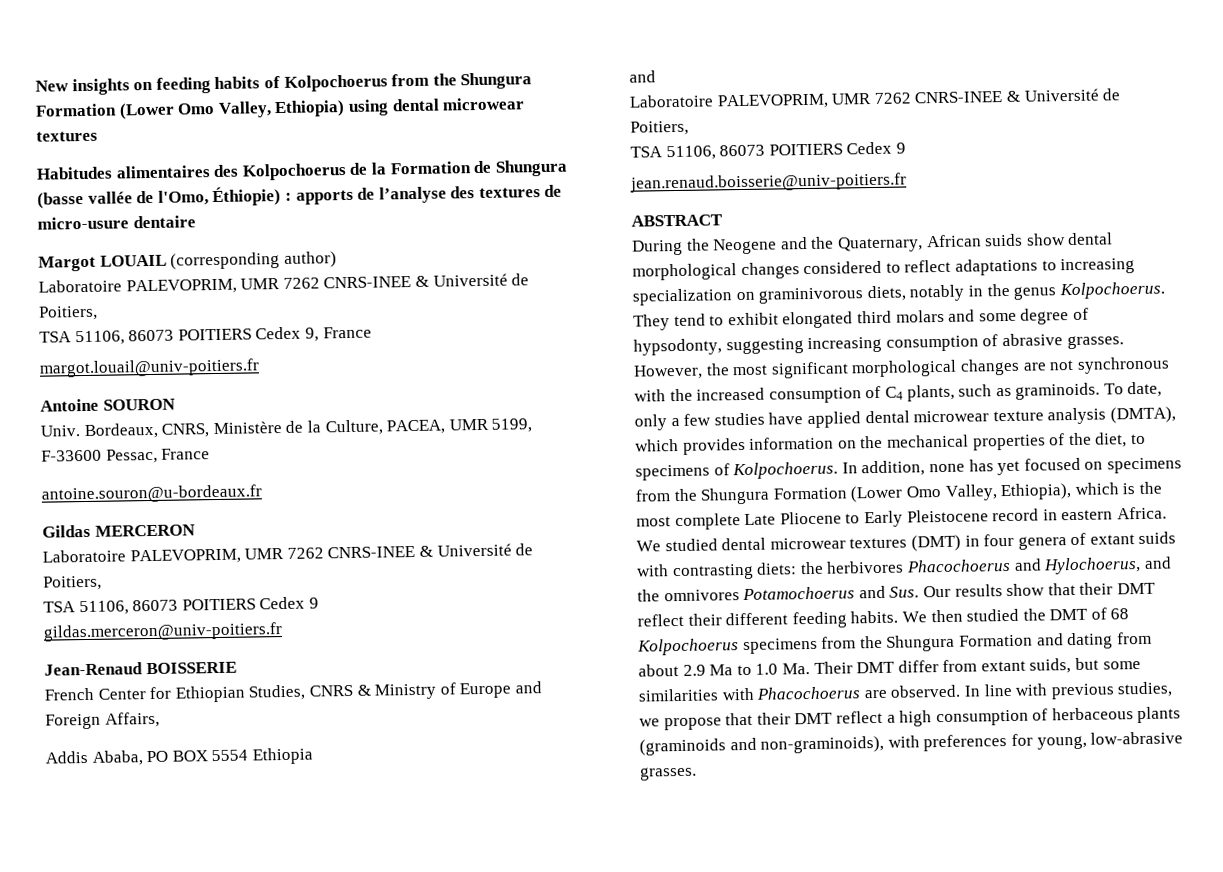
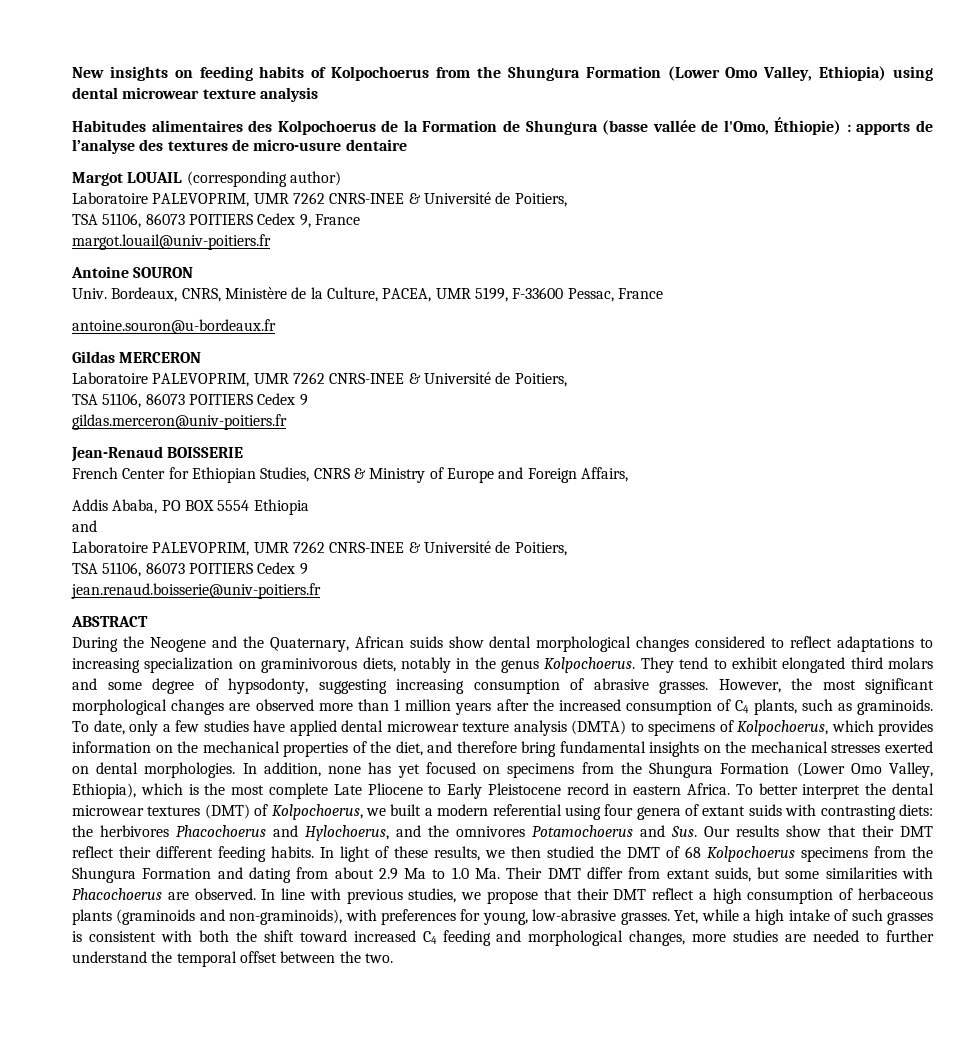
- New insights on feeding habits of Kolpochoerus from the Shungura Formation (Lower Omo Valley, Ethiopia) using dental microwear textures
+ New insights on feeding habits of Kolpochoerus from the Shungura Formation (Lower Omo Valley, Ethiopia) using dental microwear texture analysis
- However, the most significant morphological changes are not synchronous with the increased consumption of C4 plants, such as graminoids.
+ However, the most significant morphological changes are observed more than 1 million years after the increased consumption of C4 plants, such as graminoids.
- To date, only a few studies have applied dental microwear texture analysis (DMTA), which provides information on the mechanical properties of the diet, to specimens of Kolpochoerus.
+ To date, only a few studies have applied dental microwear texture analysis (DMTA) to specimens of Kolpochoerus, which provides information on the mechanical properties of the diet, and therefore bring fundamental insights on the mechanical stresses exerted on dental morphologies.
- We studied dental microwear textures (DMT) in four genera of extant suids with contrasting diets: the herbivores Phacochoerus and Hylochoerus, and the omnivores Potamochoerus and Sus. Our results show that their DMT reflect their different feeding habits.
+ To better interpret the dental microwear textures (DMT) of Kolpochoerus, we built a modern referential using four genera of extant suids with contrasting diets: the herbivores Phacochoerus and Hylochoerus, and the omnivores Potamochoerus and Sus. Our results show that their DMT reflect their different feeding habits.
- We then studied the DMT of 68 Kolpochoerus specimens from the Shungura Formation and dating from about 2.9 Ma to 1.0 Ma. Their DMT differ from extant suids, but some similarities with Phacochoerus are observed.
+ In light of these results, we then studied the DMT of 68 Kolpochoerus specimens from the Shungura Formation and dating from about 2.9 Ma to 1.0 Ma. Their DMT differ from extant suids, but some similarities with Phacochoerus are observed.
+ Yet, while a high intake of such grasses is consistent with both the shift toward increased C4 feeding and morphological changes, more studies are needed to further understand the temporal offset between the two.

